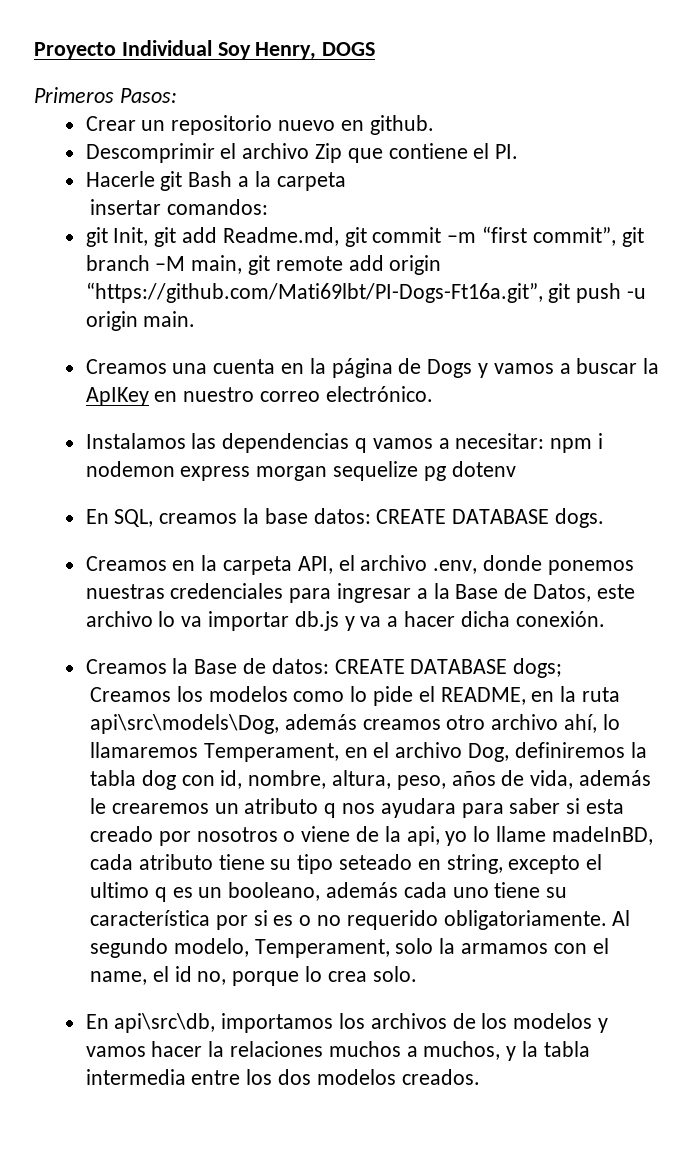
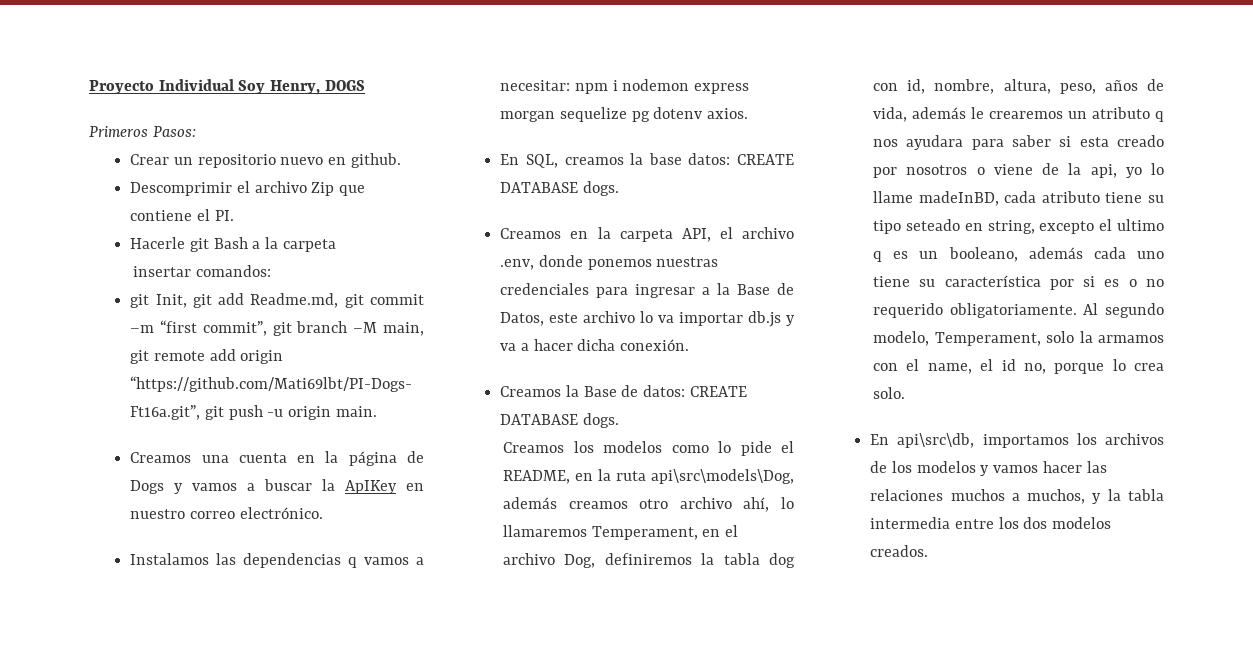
- Instalamos las dependencias q vamos a necesitar: npm i nodemon express morgan sequelize pg dotenv
+ Instalamos las dependencias q vamos a necesitar: npm i nodemon express morgan sequelize pg dotenv axios.
- Creamos la Base de datos: CREATE DATABASE dogs;
+ Creamos la Base de datos: CREATE DATABASE dogs.
- En api\src\db, importamos los archivos de los modelos y vamos hacer la relaciones muchos a muchos, y la tabla intermedia entre los dos modelos creados.
+ En api\src\db, importamos los archivos de los modelos y vamos hacer las relaciones muchos a muchos, y la tabla intermedia entre los dos modelos creados.

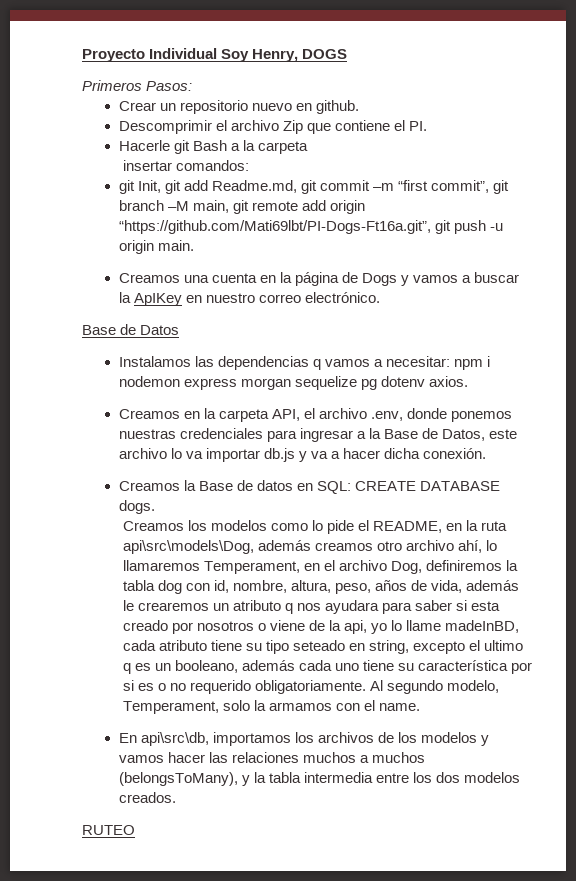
+ Base de Datos
- En SQL, creamos la base datos: CREATE DATABASE dogs.
- Creamos la Base de datos: CREATE DATABASE dogs.
+ Creamos la Base de datos en SQL: CREATE DATABASE dogs.
- Al segundo modelo, Temperament, solo la armamos con el name, el id no, porque lo crea solo.
+ Al segundo modelo, Temperament, solo la armamos con el name.
- En api\src\db, importamos los archivos de los modelos y vamos hacer las relaciones muchos a muchos, y la tabla intermedia entre los dos modelos creados.
+ En api\src\db, importamos los archivos de los modelos y vamos hacer las relaciones muchos a muchos (belongsToMany), y la tabla intermedia entre los dos modelos creados.
+ RUTEO

